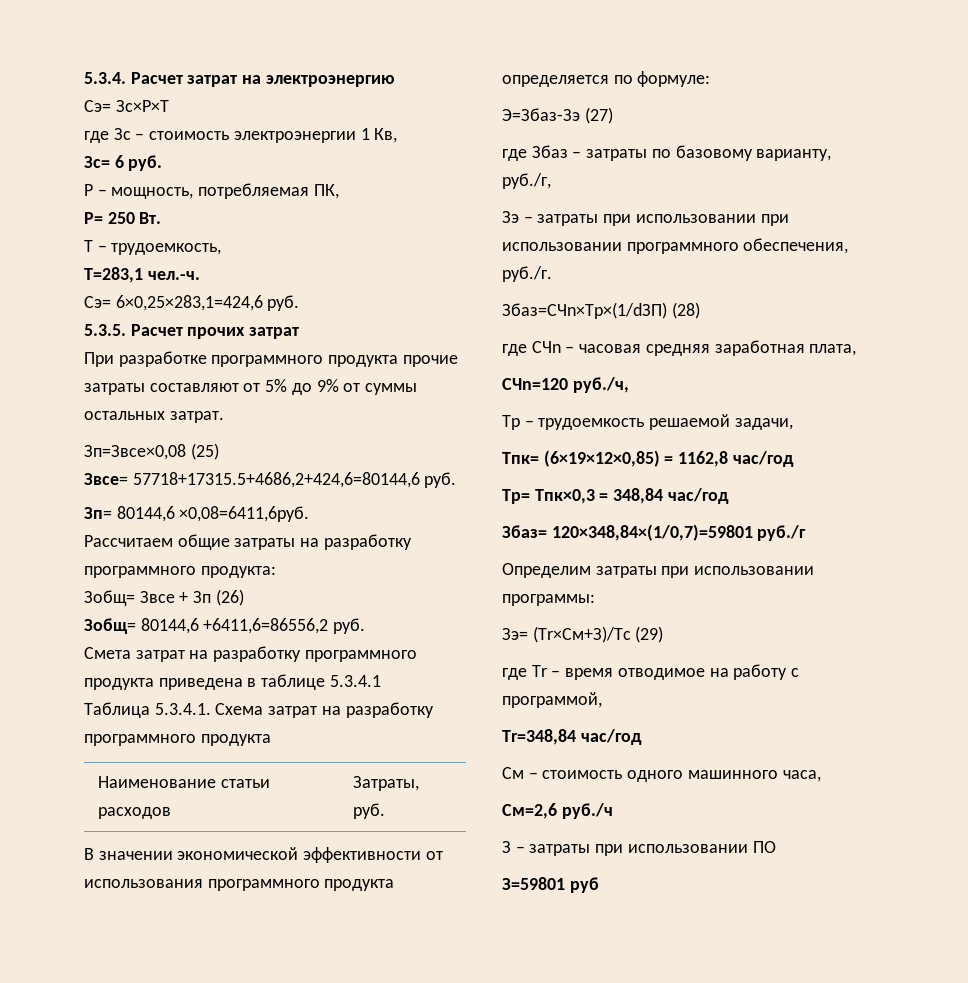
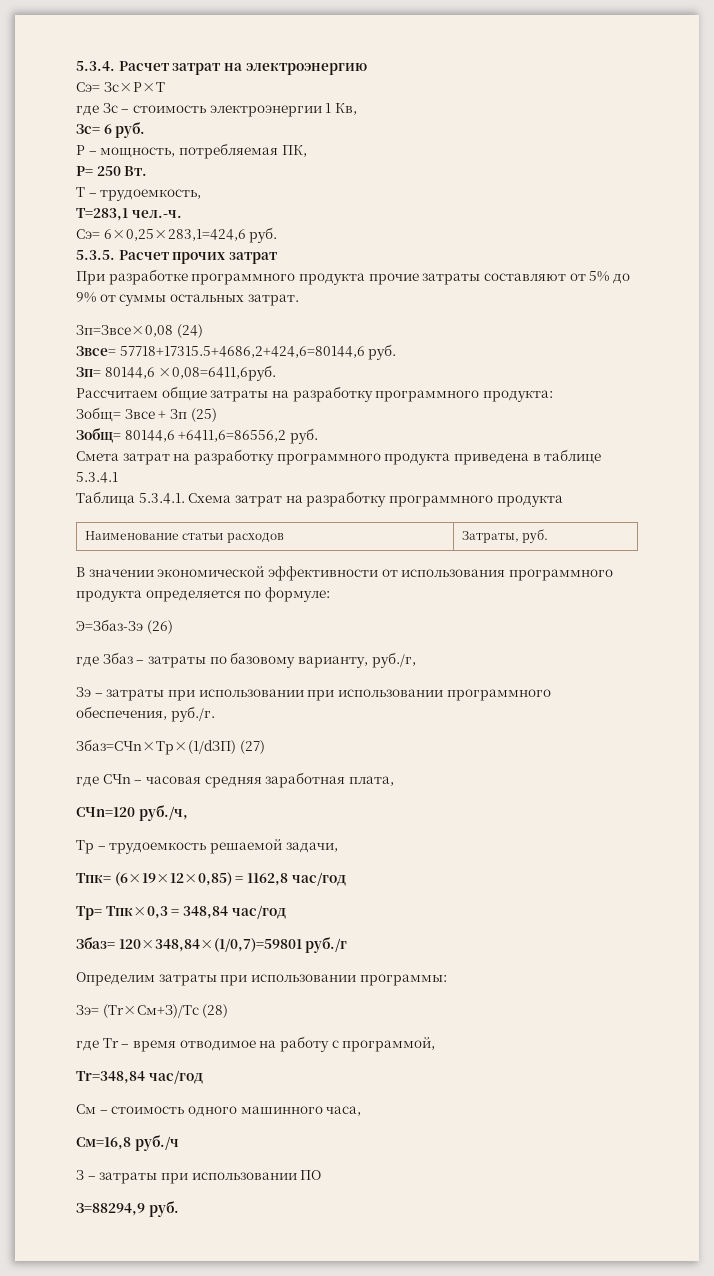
- Зп=Звсе×0,08 (25)
+ Зп=Звсе×0,08 (24)
- Зобщ= Звсе + Зп (26)
+ Зобщ= Звсе + Зп (25)
- Э=Збаз-Зэ (27)
+ Э=Збаз-Зэ (26)
- Збаз=СЧn×Тр×(1/dЗП) (28)
+ Збаз=СЧn×Тр×(1/dЗП) (27)
- Зэ= (Tr×См+З)/Тс (29)
+ Зэ= (Tr×См+З)/Тс (28)
- См=2,6 руб./ч
+ См=16,8 руб./ч
- З=59801 руб
+ З=88294,9 руб.

